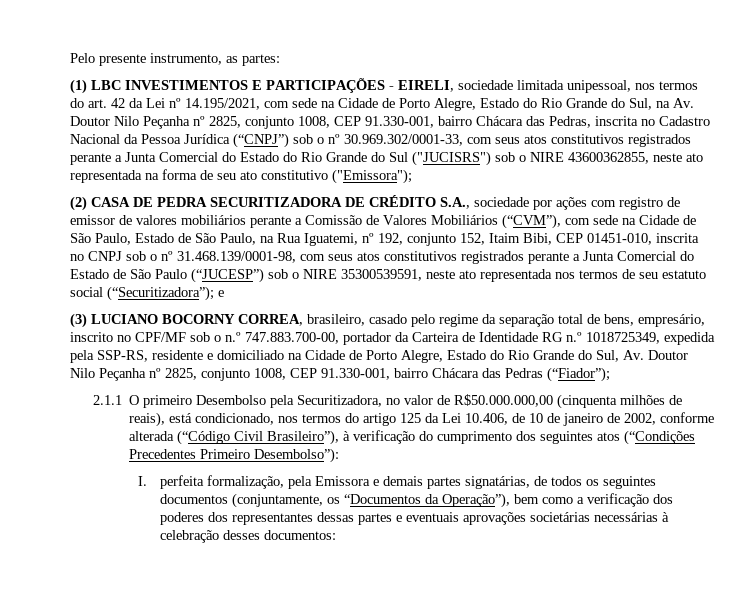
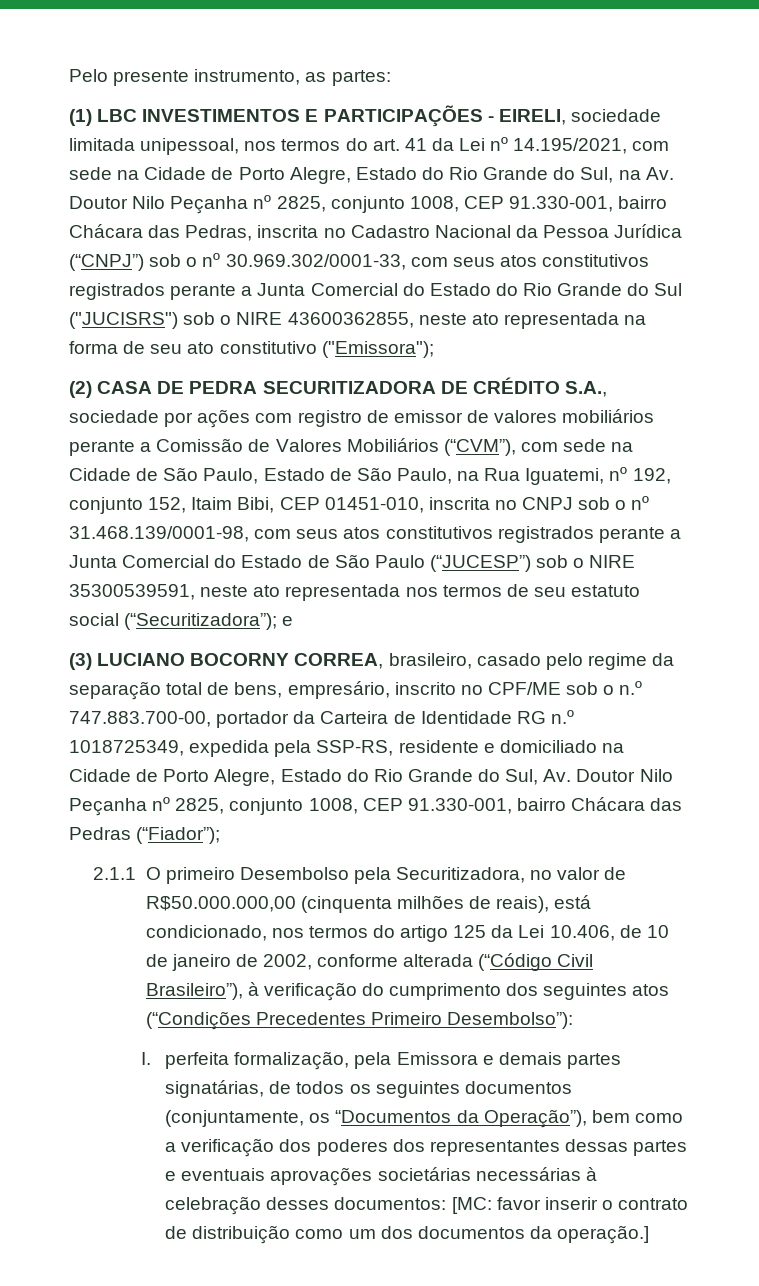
- (1) LBC INVESTIMENTOS E PARTICIPAÇÕES - EIRELI, sociedade limitada unipessoal, nos termos do art. 42 da Lei nº 14.195/2021, com sede na Cidade de Porto Alegre, Estado do Rio Grande do Sul, na Av. Doutor Nilo Peçanha nº 2825, conjunto 1008, CEP 91.330-001, bairro Chácara das Pedras, inscrita no Cadastro Nacional da Pessoa Jurídica (“CNPJ”) sob o nº 30.969.302/0001-33, com seus atos constitutivos registrados perante a Junta Comercial do Estado do Rio Grande do Sul ("JUCISRS") sob o NIRE 43600362855, neste ato representada na forma de seu ato constitutivo ("Emissora");
+ (1) LBC INVESTIMENTOS E PARTICIPAÇÕES - EIRELI, sociedade limitada unipessoal, nos termos do art. 41 da Lei nº 14.195/2021, com sede na Cidade de Porto Alegre, Estado do Rio Grande do Sul, na Av. Doutor Nilo Peçanha nº 2825, conjunto 1008, CEP 91.330-001, bairro Chácara das Pedras, inscrita no Cadastro Nacional da Pessoa Jurídica (“CNPJ”) sob o nº 30.969.302/0001-33, com seus atos constitutivos registrados perante a Junta Comercial do Estado do Rio Grande do Sul ("JUCISRS") sob o NIRE 43600362855, neste ato representada na forma de seu ato constitutivo ("Emissora");
- (3) LUCIANO BOCORNY CORREA, brasileiro, casado pelo regime da separação total de bens, empresário, inscrito no CPF/MF sob o n.º 747.883.700-00, portador da Carteira de Identidade RG n.º 1018725349, expedida pela SSP-RS, residente e domiciliado na Cidade de Porto Alegre, Estado do Rio Grande do Sul, Av. Doutor Nilo Peçanha nº 2825, conjunto 1008, CEP 91.330-001, bairro Chácara das Pedras (“Fiador”);
+ (3) LUCIANO BOCORNY CORREA, brasileiro, casado pelo regime da separação total de bens, empresário, inscrito no CPF/ME sob o n.º 747.883.700-00, portador da Carteira de Identidade RG n.º 1018725349, expedida pela SSP-RS, residente e domiciliado na Cidade de Porto Alegre, Estado do Rio Grande do Sul, Av. Doutor Nilo Peçanha nº 2825, conjunto 1008, CEP 91.330-001, bairro Chácara das Pedras (“Fiador”);
- I. perfeita formalização, pela Emissora e demais partes signatárias, de todos os seguintes documentos (conjuntamente, os “Documentos da Operação”), bem como a verificação dos poderes dos representantes dessas partes e eventuais aprovações societárias necessárias à celebração desses documentos:
+ I. perfeita formalização, pela Emissora e demais partes signatárias, de todos os seguintes documentos (conjuntamente, os “Documentos da Operação”), bem como a verificação dos poderes dos representantes dessas partes e eventuais aprovações societárias necessárias à celebração desses documentos: [MC: favor inserir o contrato de distribuição como um dos documentos da operação.]

